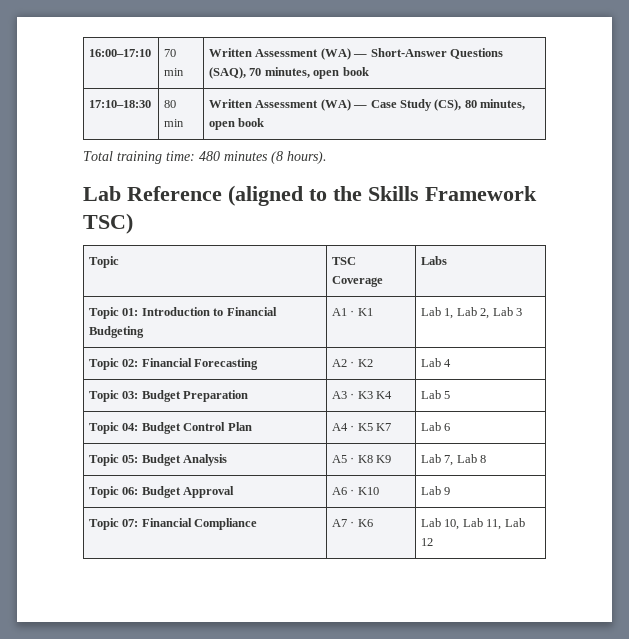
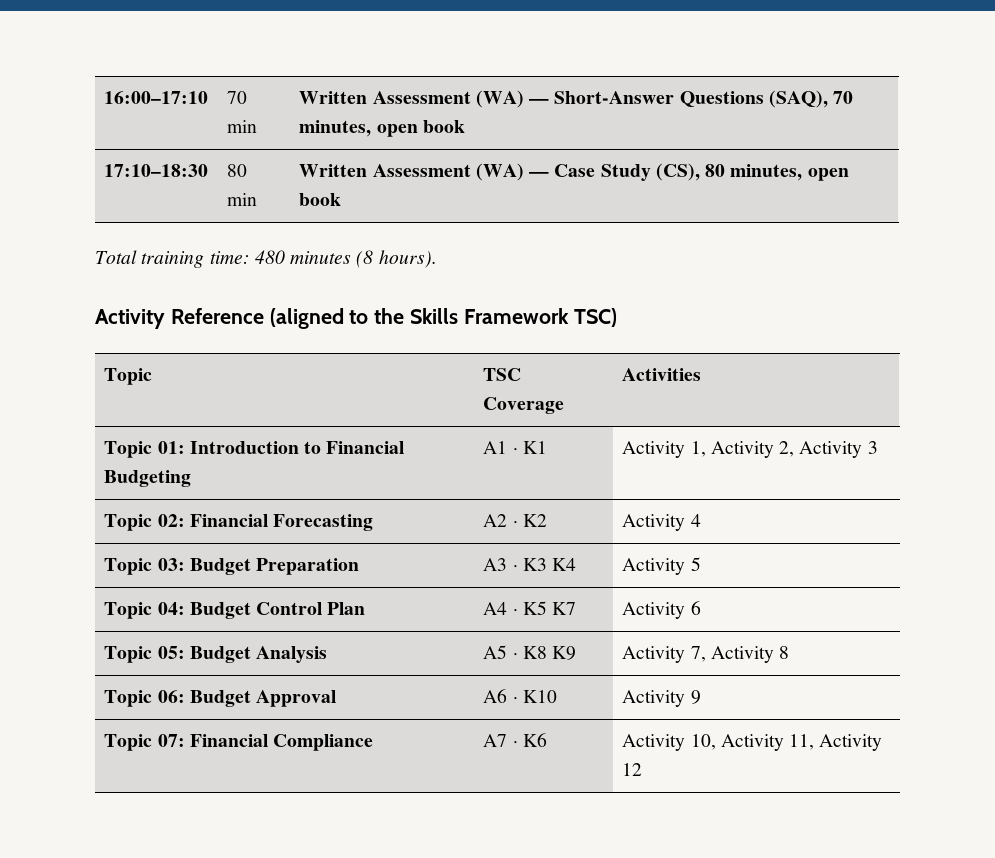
- Lab Reference (aligned to the Skills Framework TSC)
+ Activity Reference (aligned to the Skills Framework TSC)
- Topic | TSC Coverage | Labs
+ Topic | TSC Coverage | Activities
- Topic 01: Introduction to Financial Budgeting | A1 · K1 | Lab 1, Lab 2, Lab 3
+ Topic 01: Introduction to Financial Budgeting | A1 · K1 | Activity 1, Activity 2, Activity 3
- Topic 02: Financial Forecasting | A2 · K2 | Lab 4
+ Topic 02: Financial Forecasting | A2 · K2 | Activity 4
- Topic 03: Budget Preparation | A3 · K3 K4 | Lab 5
+ Topic 03: Budget Preparation | A3 · K3 K4 | Activity 5
- Topic 04: Budget Control Plan | A4 · K5 K7 | Lab 6
+ Topic 04: Budget Control Plan | A4 · K5 K7 | Activity 6
- Topic 05: Budget Analysis | A5 · K8 K9 | Lab 7, Lab 8
+ Topic 05: Budget Analysis | A5 · K8 K9 | Activity 7, Activity 8
- Topic 06: Budget Approval | A6 · K10 | Lab 9
+ Topic 06: Budget Approval | A6 · K10 | Activity 9
- Topic 07: Financial Compliance | A7 · K6 | Lab 10, Lab 11, Lab 12
+ Topic 07: Financial Compliance | A7 · K6 | Activity 10, Activity 11, Activity 12

